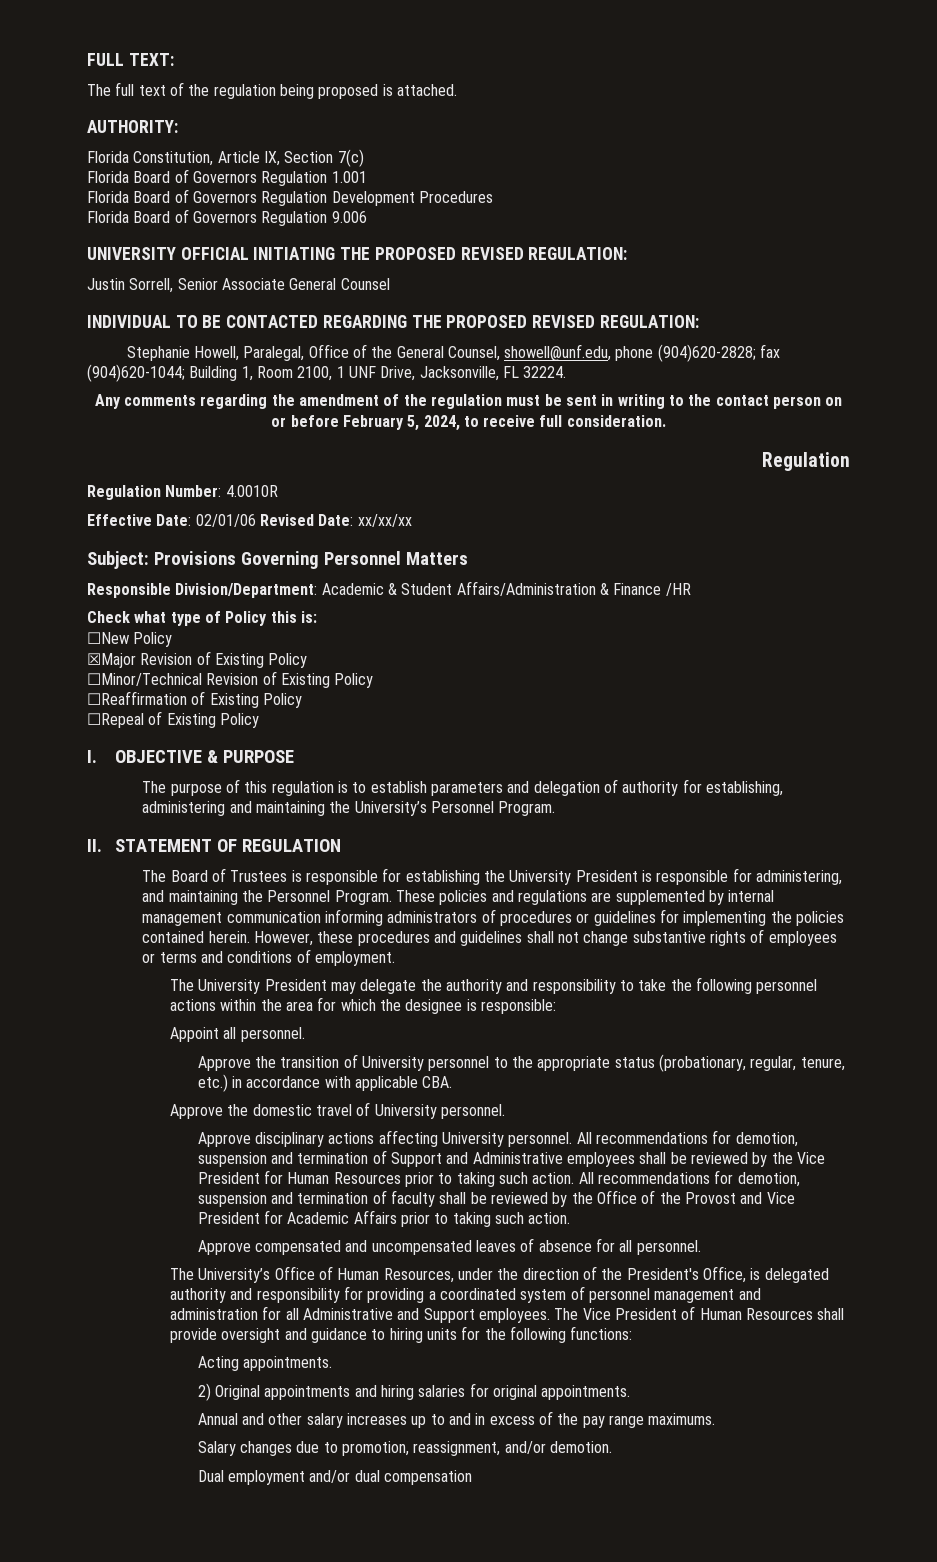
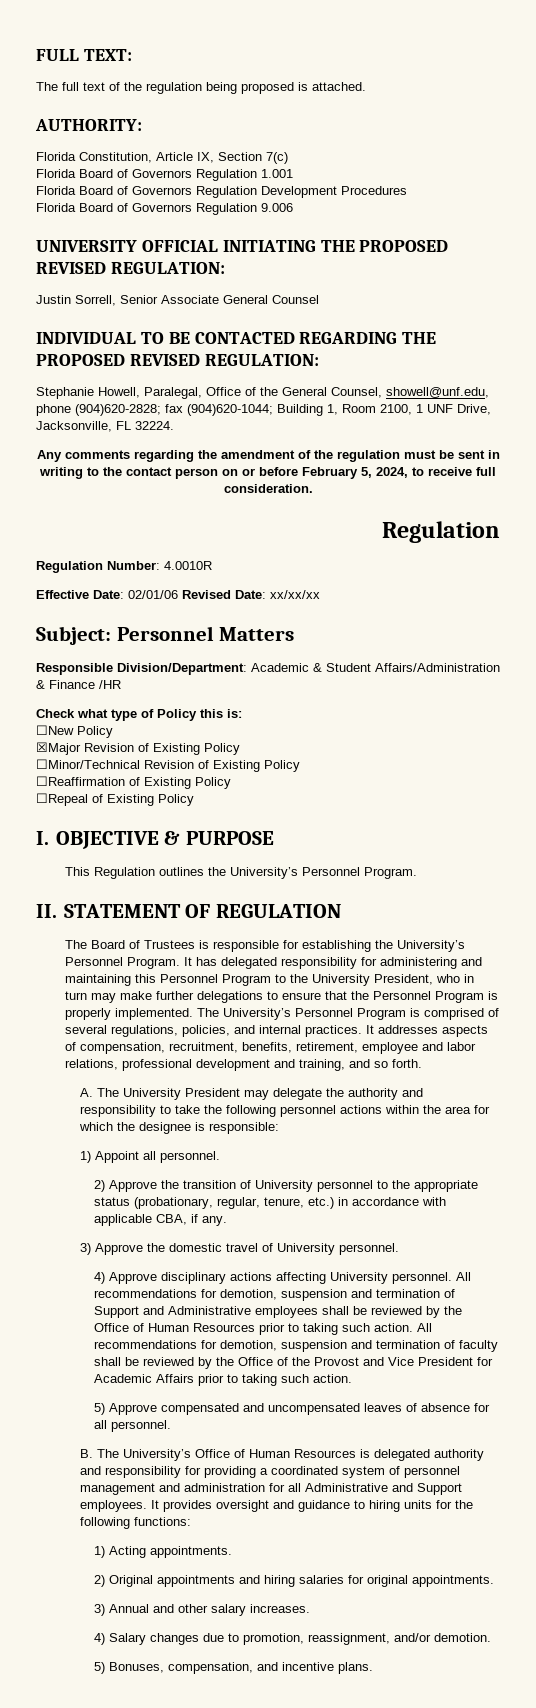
- Subject: Provisions Governing Personnel Matters
+ Subject: Personnel Matters
- The purpose of this regulation is to establish parameters and delegation of authority for establishing, administering and maintaining the University’s Personnel Program.
+ This Regulation outlines the University’s Personnel Program.
- The Board of Trustees is responsible for establishing the University President is responsible for administering, and maintaining the Personnel Program. These policies and regulations are supplemented by internal management communication informing administrators of procedures or guidelines for implementing the policies contained herein. However, these procedures and guidelines shall not change substantive rights of employees or terms and conditions of employment.
- The University President may delegate the authority and responsibility to take the following personnel actions within the area for which the designee is responsible:
+ The Board of Trustees is responsible for establishing the University’s Personnel Program. It has delegated responsibility for administering and maintaining this Personnel Program to the University President, who in turn may make further delegations to ensure that the Personnel Program is properly implemented. The University’s Personnel Program is comprised of several regulations, policies, and internal practices. It addresses aspects of compensation, recruitment, benefits, retirement, employee and labor relations, professional development and training, and so forth.
+ A. The University President may delegate the authority and responsibility to take the following personnel actions within the area for which the designee is responsible:
- Appoint all personnel.
+ 1) Appoint all personnel.
- Approve the transition of University personnel to the appropriate status (probationary, regular, tenure, etc.) in accordance with applicable CBA.
- Approve the domestic travel of University personnel.
+ 2) Approve the transition of University personnel to the appropriate status (probationary, regular, tenure, etc.) in accordance with applicable CBA, if any.
+ 3) Approve the domestic travel of University personnel.
- Approve disciplinary actions affecting University personnel.
+ 4) Approve disciplinary actions affecting University personnel.
- All recommendations for demotion, suspension and termination of Support and Administrative employees shall be reviewed by the Vice President for Human Resources prior to taking such action.
+ All recommendations for demotion, suspension and termination of Support and Administrative employees shall be reviewed by the Office of Human Resources prior to taking such action.
- Approve compensated and uncompensated leaves of absence for all personnel.
+ 5) Approve compensated and uncompensated leaves of absence for all personnel.
- The University’s Office of Human Resources, under the direction of the President's Office, is delegated authority and responsibility for providing a coordinated system of personnel management and administration for all Administrative and Support employees.
+ B. The University’s Office of Human Resources is delegated authority and responsibility for providing a coordinated system of personnel management and administration for all Administrative and Support employees.
- The Vice President of Human Resources shall provide oversight and guidance to hiring units for the following functions:
+ It provides oversight and guidance to hiring units for the following functions:
- Acting appointments.
+ 1) Acting appointments.
- Annual and other salary increases up to and in excess of the pay range maximums.
- Salary changes due to promotion, reassignment, and/or demotion.
+ 3) Annual and other salary increases.
+ 4) Salary changes due to promotion, reassignment, and/or demotion.
- Dual employment and/or dual compensation
+ 5) Bonuses, compensation, and incentive plans.

